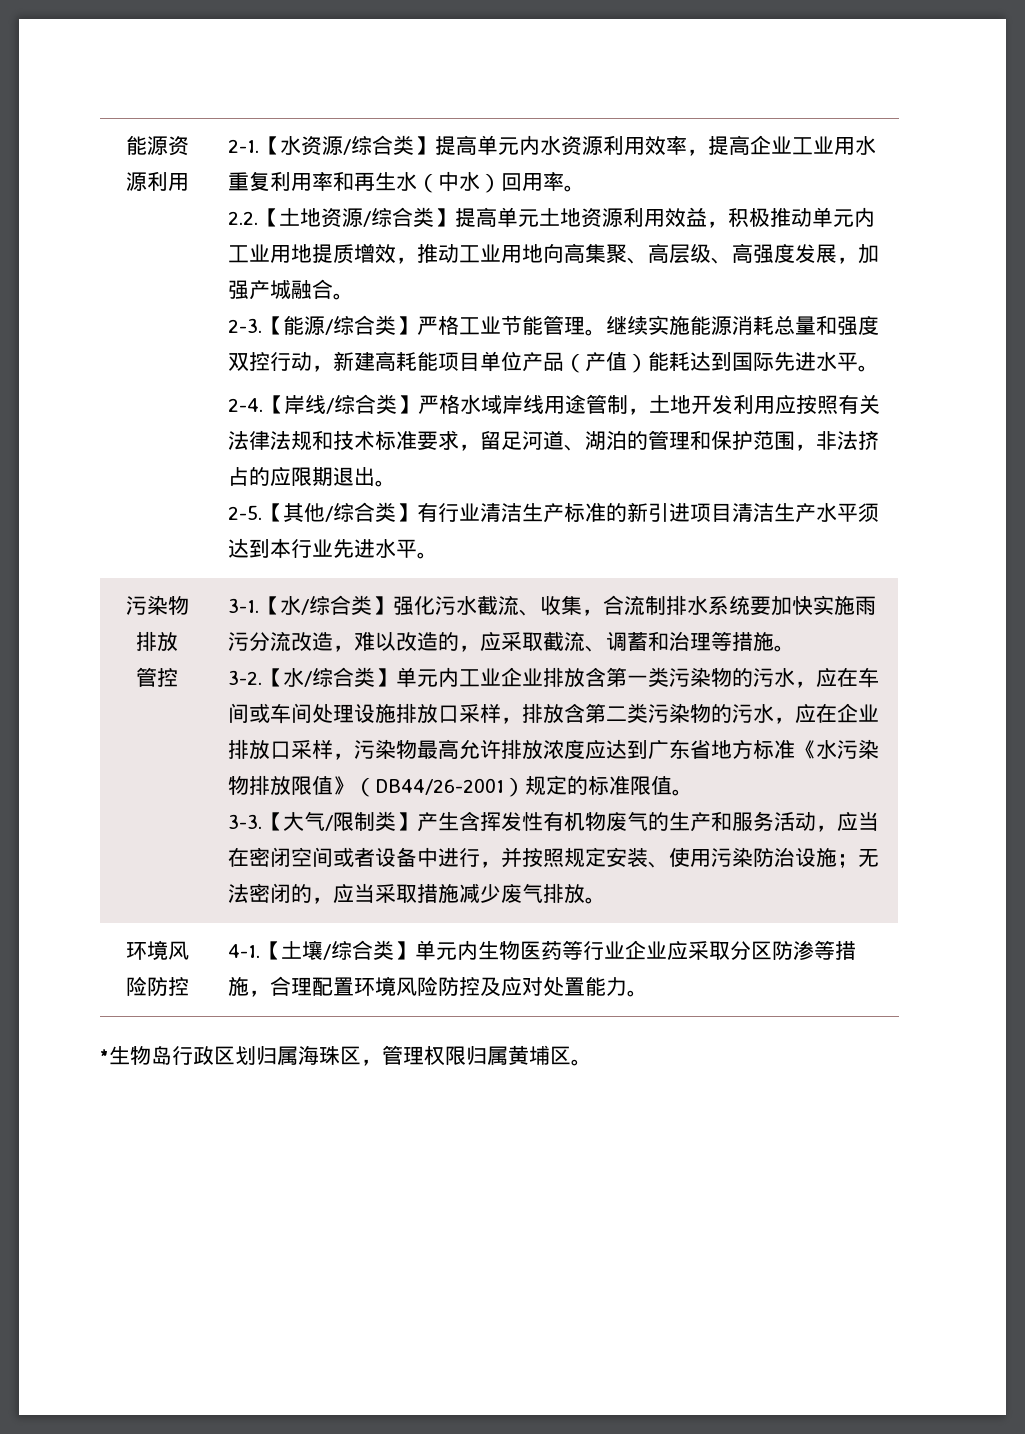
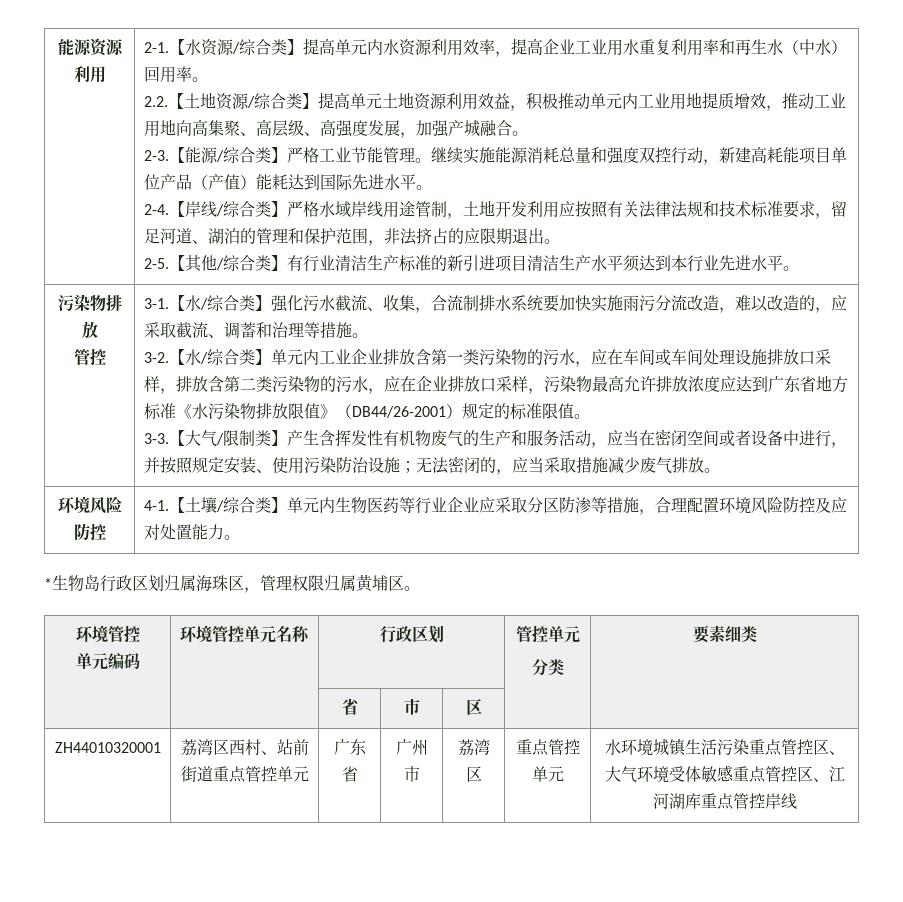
  *生物岛行政区划归属海珠区，管理权限归属黄埔区。
+ 环境管控
+ 单元编码 | 环境管控单元名称 | 行政区划 | 管控单元
+ 分类 | 要素细类
+ | | 省 | 市 | 区 | |
+ ZH44010320001 | 荔湾区西村、站前街道重点管控单元 | 广东省 | 广州市 | 荔湾区 | 重点管控单元 | 水环境城镇生活污染重点管控区、大气环境受体敏感重点管控区、江河湖库重点管控岸线

